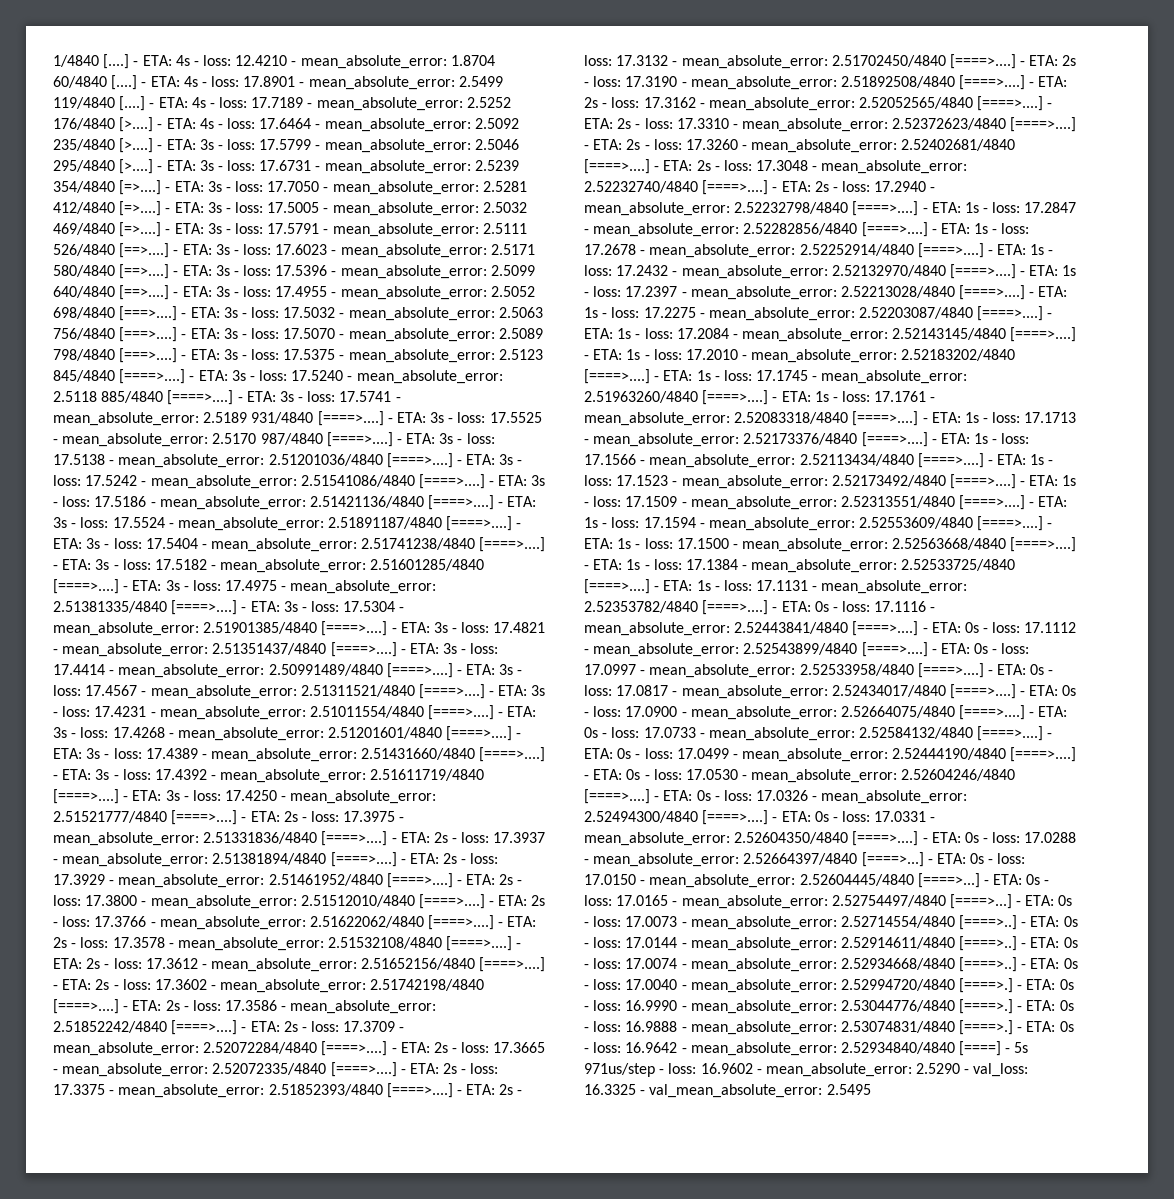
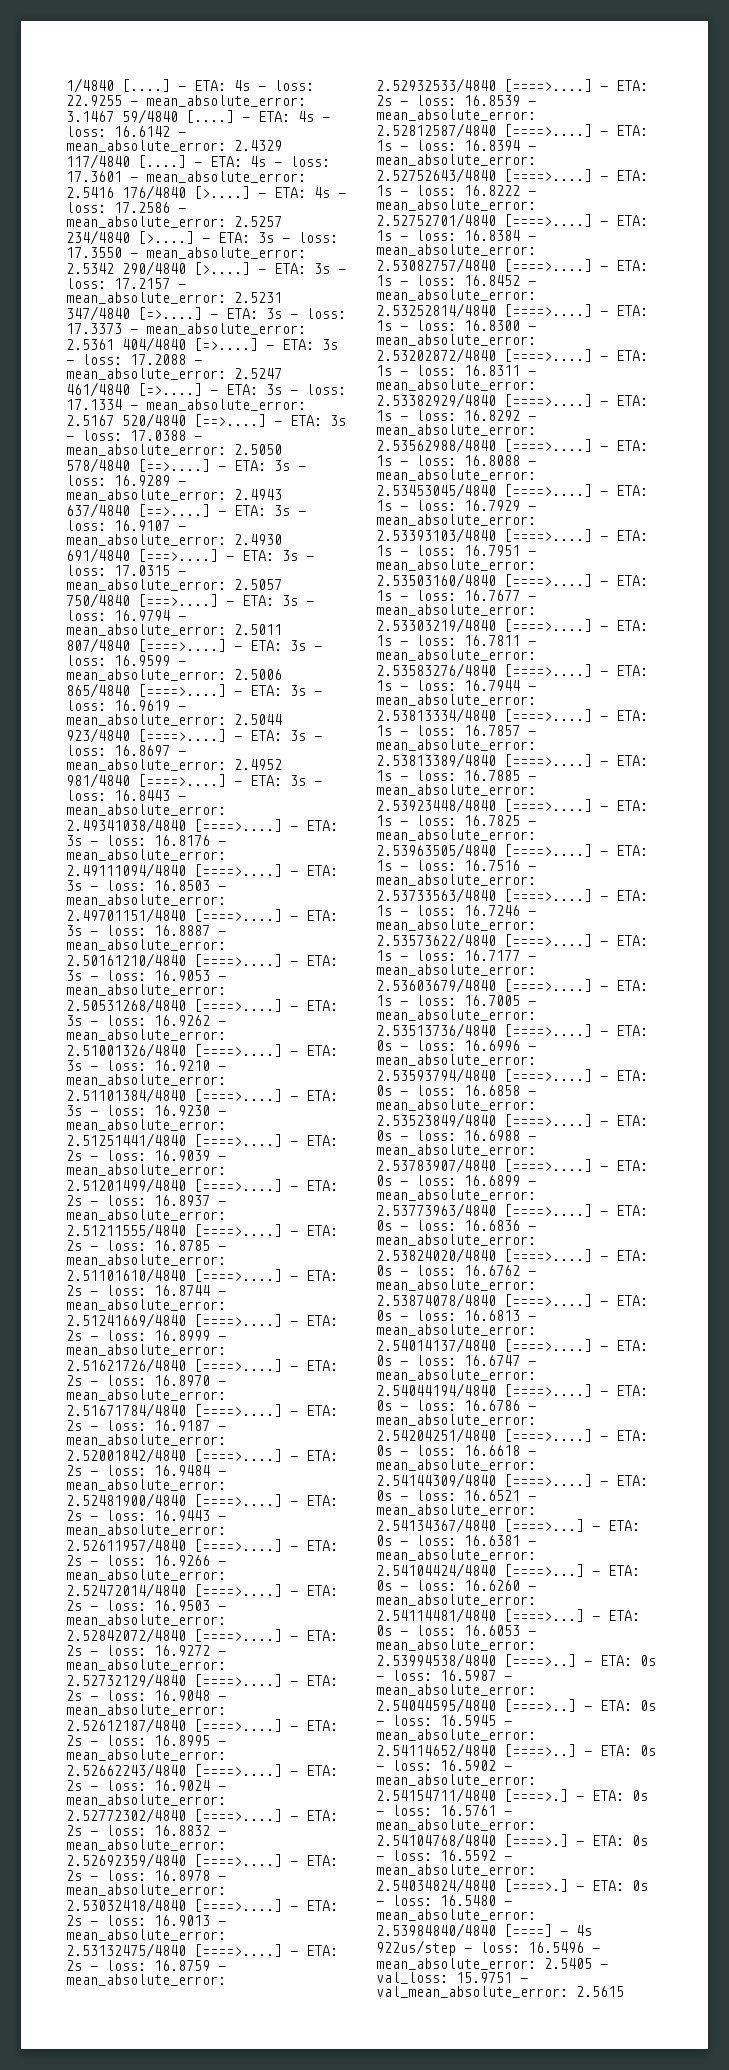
- - ETA: 4s - loss: 12.4210 - mean_absolute_error: 1.8704 60/4840 [....] - ETA: 4s - loss: 17.8901 - mean_absolute_error: 2.5499 119/4840 [....] - ETA: 4s - loss: 17.7189 - mean_absolute_error: 2.5252 176/4840 [>....]
+ - ETA: 4s - loss: 22.9255 - mean_absolute_error: 3.1467 59/4840 [....] - ETA: 4s - loss: 16.6142 - mean_absolute_error: 2.4329 117/4840 [....] - ETA: 4s - loss: 17.3601 - mean_absolute_error: 2.5416 176/4840 [>....]
- - ETA: 4s - loss: 17.6464 - mean_absolute_error: 2.5092 235/4840 [>....] - ETA: 3s - loss: 17.5799 - mean_absolute_error: 2.5046 295/4840 [>....] - ETA: 3s - loss: 17.6731 - mean_absolute_error: 2.5239 354/4840 [=>....] - ETA: 3s - loss: 17.7050 - mean_absolute_error: 2.5281 412/4840 [=>....] - ETA: 3s - loss: 17.5005 - mean_absolute_error: 2.5032 469/4840 [=>....] - ETA: 3s - loss: 17.5791 - mean_absolute_error: 2.5111 526/4840 [==>....] - ETA: 3s - loss: 17.6023 - mean_absolute_error: 2.5171 580/4840 [==>....] - ETA: 3s - loss: 17.5396 - mean_absolute_error: 2.5099 640/4840 [==>....] - ETA: 3s - loss: 17.4955 - mean_absolute_error: 2.5052 698/4840 [===>....] - ETA: 3s - loss: 17.5032 - mean_absolute_error: 2.5063 756/4840 [===>....] - ETA: 3s - loss: 17.5070 - mean_absolute_error: 2.5089 798/4840 [===>....] - ETA: 3s - loss: 17.5375 - mean_absolute_error: 2.5123 845/4840 [====>....] - ETA: 3s - loss: 17.5240 - mean_absolute_error: 2.5118 885/4840 [====>....] - ETA: 3s - loss: 17.5741 - mean_absolute_error: 2.5189 931/4840 [====>....] - ETA: 3s - loss: 17.5525 - mean_absolute_error: 2.5170 987/4840 [====>....] - ETA: 3s - loss: 17.5138 - mean_absolute_error: 2.51201036/4840 [====>....] - ETA: 3s - loss: 17.5242 - mean_absolute_error: 2.51541086/4840 [====>....] - ETA: 3s - loss: 17.5186 - mean_absolute_error: 2.51421136/4840 [====>....] - ETA: 3s - loss: 17.5524 - mean_absolute_error: 2.51891187/4840 [====>....] - ETA: 3s - loss: 17.5404 - mean_absolute_error: 2.51741238/4840 [====>....] - ETA: 3s - loss: 17.5182 - mean_absolute_error: 2.51601285/4840 [====>....] - ETA: 3s - loss: 17.4975 - mean_absolute_error: 2.51381335/4840 [====>....] - ETA: 3s - loss: 17.5304 - mean_absolute_error: 2.51901385/4840 [====>....] - ETA: 3s - loss: 17.4821 - mean_absolute_error: 2.51351437/4840 [====>....] - ETA: 3s - loss: 17.4414 - mean_absolute_error: 2.50991489/4840 [====>....] - ETA: 3s - loss: 17.4567 - mean_absolute_error: 2.51311521/4840 [====>....] - ETA: 3s - loss: 17.4231 - mean_absolute_error: 2.51011554/4840 [====>....] - ETA: 3s - loss: 17.4268 - mean_absolute_error: 2.51201601/4840 [====>....] - ETA: 3s - loss: 17.4389 - mean_absolute_error: 2.51431660/4840 [====>....] - ETA: 3s - loss: 17.4392 - mean_absolute_error: 2.51611719/4840 [====>....] - ETA: 3s - loss: 17.4250 - mean_absolute_error: 2.51521777/4840 [====>....] - ETA: 2s - loss: 17.3975 - mean_absolute_error: 2.51331836/4840 [====>....] - ETA: 2s - loss: 17.3937 - mean_absolute_error: 2.51381894/4840 [====>....] - ETA: 2s - loss: 17.3929 - mean_absolute_error: 2.51461952/4840 [====>....] - ETA: 2s - loss: 17.3800 - mean_absolute_error: 2.51512010/4840 [====>....] - ETA: 2s - loss: 17.3766 - mean_absolute_error: 2.51622062/4840 [====>....] - ETA: 2s - loss: 17.3578 - mean_absolute_error: 2.51532108/4840 [====>....] - ETA: 2s - loss: 17.3612 - mean_absolute_error: 2.51652156/4840 [====>....] - ETA: 2s - loss: 17.3602 - mean_absolute_error: 2.51742198/4840 [====>....] - ETA: 2s - loss: 17.3586 - mean_absolute_error: 2.51852242/4840 [====>....] - ETA: 2s - loss: 17.3709 - mean_absolute_error: 2.52072284/4840 [====>....] - ETA: 2s - loss: 17.3665 - mean_absolute_error: 2.52072335/4840 [====>....] - ETA: 2s - loss: 17.3375 - mean_absolute_error: 2.51852393/4840 [====>....] - ETA: 2s - loss: 17.3132 - mean_absolute_error: 2.51702450/4840 [====>....] - ETA: 2s - loss: 17.3190 - mean_absolute_error: 2.51892508/4840 [====>....] - ETA: 2s - loss: 17.3162 - mean_absolute_error: 2.52052565/4840 [====>....] - ETA: 2s - loss: 17.3310 - mean_absolute_error: 2.52372623/4840 [====>....] - ETA: 2s - loss: 17.3260 - mean_absolute_error: 2.52402681/4840 [====>....] - ETA: 2s - loss: 17.3048 - mean_absolute_error: 2.52232740/4840 [====>....] - ETA: 2s - loss: 17.2940 - mean_absolute_error: 2.52232798/4840 [====>....] - ETA: 1s - loss: 17.2847 - mean_absolute_error: 2.52282856/4840 [====>....] - ETA: 1s - loss: 17.2678 - mean_absolute_error: 2.52252914/4840 [====>....] - ETA: 1s - loss: 17.2432 - mean_absolute_error: 2.52132970/4840 [====>....] - ETA: 1s - loss: 17.2397 - mean_absolute_error: 2.52213028/4840 [====>....] - ETA: 1s - loss: 17.2275 - mean_absolute_error: 2.52203087/4840 [====>....] - ETA: 1s - loss: 17.2084 - mean_absolute_error: 2.52143145/4840 [====>....] - ETA: 1s - loss: 17.2010 - mean_absolute_error: 2.52183202/4840 [====>....] - ETA: 1s - loss: 17.1745 - mean_absolute_error: 2.51963260/4840 [====>....] - ETA: 1s - loss: 17.1761 - mean_absolute_error: 2.52083318/4840 [====>....] - ETA: 1s - loss: 17.1713 - mean_absolute_error: 2.52173376/4840 [====>....] - ETA: 1s - loss: 17.1566 - mean_absolute_error: 2.52113434/4840 [====>....] - ETA: 1s - loss: 17.1523 - mean_absolute_error: 2.52173492/4840 [====>....] - ETA: 1s - loss: 17.1509 - mean_absolute_error: 2.52313551/4840 [====>....] - ETA: 1s - loss: 17.1594 - mean_absolute_error: 2.52553609/4840 [====>....] - ETA: 1s - loss: 17.1500 - mean_absolute_error: 2.52563668/4840 [====>....] - ETA: 1s - loss: 17.1384 - mean_absolute_error: 2.52533725/4840 [====>....] - ETA: 1s - loss: 17.1131 - mean_absolute_error: 2.52353782/4840 [====>....] - ETA: 0s - loss: 17.1116 - mean_absolute_error: 2.52443841/4840 [====>....] - ETA: 0s - loss: 17.1112 - mean_absolute_error: 2.52543899/4840 [====>....] - ETA: 0s - loss: 17.0997 - mean_absolute_error: 2.52533958/4840 [====>....] - ETA: 0s - loss: 17.0817 - mean_absolute_error: 2.52434017/4840 [====>....] - ETA: 0s - loss: 17.0900 - mean_absolute_error: 2.52664075/4840 [====>....] - ETA: 0s - loss: 17.0733 - mean_absolute_error: 2.52584132/4840 [====>....] - ETA: 0s - loss: 17.0499 - mean_absolute_error: 2.52444190/4840 [====>....] - ETA: 0s - loss: 17.0530 - mean_absolute_error: 2.52604246/4840 [====>....] - ETA: 0s - loss: 17.0326 - mean_absolute_error: 2.52494300/4840 [====>....] - ETA: 0s - loss: 17.0331 - mean_absolute_error: 2.52604350/4840 [====>....] - ETA: 0s - loss: 17.0288 - mean_absolute_error: 2.52664397/4840 [====>...] - ETA: 0s - loss: 17.0150 - mean_absolute_error: 2.52604445/4840 [====>...] - ETA: 0s - loss: 17.0165 - mean_absolute_error: 2.52754497/4840 [====>...] - ETA: 0s - loss: 17.0073 - mean_absolute_error: 2.52714554/4840 [====>..] - ETA: 0s - loss: 17.0144 - mean_absolute_error: 2.52914611/4840 [====>..] - ETA: 0s - loss: 17.0074 - mean_absolute_error: 2.52934668/4840 [====>..] - ETA: 0s - loss: 17.0040 - mean_absolute_error: 2.52994720/4840 [====>.] - ETA: 0s - loss: 16.9990 - mean_absolute_error: 2.53044776/4840 [====>.] - ETA: 0s - loss: 16.9888 - mean_absolute_error: 2.53074831/4840 [====>.] - ETA: 0s - loss: 16.9642 - mean_absolute_error: 2.52934840/4840 [====] - 5s 971us/step - loss: 16.9602 - mean_absolute_error: 2.5290 - val_loss: 16.3325 - val_mean_absolute_error: 2.5495
+ - ETA: 4s - loss: 17.2586 - mean_absolute_error: 2.5257 234/4840 [>....] - ETA: 3s - loss: 17.3550 - mean_absolute_error: 2.5342 290/4840 [>....] - ETA: 3s - loss: 17.2157 - mean_absolute_error: 2.5231 347/4840 [=>....] - ETA: 3s - loss: 17.3373 - mean_absolute_error: 2.5361 404/4840 [=>....] - ETA: 3s - loss: 17.2088 - mean_absolute_error: 2.5247 461/4840 [=>....] - ETA: 3s - loss: 17.1334 - mean_absolute_error: 2.5167 520/4840 [==>....] - ETA: 3s - loss: 17.0388 - mean_absolute_error: 2.5050 578/4840 [==>....] - ETA: 3s - loss: 16.9289 - mean_absolute_error: 2.4943 637/4840 [==>....] - ETA: 3s - loss: 16.9107 - mean_absolute_error: 2.4930 691/4840 [===>....] - ETA: 3s - loss: 17.0315 - mean_absolute_error: 2.5057 750/4840 [===>....] - ETA: 3s - loss: 16.9794 - mean_absolute_error: 2.5011 807/4840 [====>....] - ETA: 3s - loss: 16.9599 - mean_absolute_error: 2.5006 865/4840 [====>....] - ETA: 3s - loss: 16.9619 - mean_absolute_error: 2.5044 923/4840 [====>....] - ETA: 3s - loss: 16.8697 - mean_absolute_error: 2.4952 981/4840 [====>....] - ETA: 3s - loss: 16.8443 - mean_absolute_error: 2.49341038/4840 [====>....] - ETA: 3s - loss: 16.8176 - mean_absolute_error: 2.49111094/4840 [====>....] - ETA: 3s - loss: 16.8503 - mean_absolute_error: 2.49701151/4840 [====>....] - ETA: 3s - loss: 16.8887 - mean_absolute_error: 2.50161210/4840 [====>....] - ETA: 3s - loss: 16.9053 - mean_absolute_error: 2.50531268/4840 [====>....] - ETA: 3s - loss: 16.9262 - mean_absolute_error: 2.51001326/4840 [====>....] - ETA: 3s - loss: 16.9210 - mean_absolute_error: 2.51101384/4840 [====>....] - ETA: 3s - loss: 16.9230 - mean_absolute_error: 2.51251441/4840 [====>....] - ETA: 2s - loss: 16.9039 - mean_absolute_error: 2.51201499/4840 [====>....] - ETA: 2s - loss: 16.8937 - mean_absolute_error: 2.51211555/4840 [====>....] - ETA: 2s - loss: 16.8785 - mean_absolute_error: 2.51101610/4840 [====>....] - ETA: 2s - loss: 16.8744 - mean_absolute_error: 2.51241669/4840 [====>....] - ETA: 2s - loss: 16.8999 - mean_absolute_error: 2.51621726/4840 [====>....] - ETA: 2s - loss: 16.8970 - mean_absolute_error: 2.51671784/4840 [====>....] - ETA: 2s - loss: 16.9187 - mean_absolute_error: 2.52001842/4840 [====>....] - ETA: 2s - loss: 16.9484 - mean_absolute_error: 2.52481900/4840 [====>....] - ETA: 2s - loss: 16.9443 - mean_absolute_error: 2.52611957/4840 [====>....] - ETA: 2s - loss: 16.9266 - mean_absolute_error: 2.52472014/4840 [====>....] - ETA: 2s - loss: 16.9503 - mean_absolute_error: 2.52842072/4840 [====>....] - ETA: 2s - loss: 16.9272 - mean_absolute_error: 2.52732129/4840 [====>....] - ETA: 2s - loss: 16.9048 - mean_absolute_error: 2.52612187/4840 [====>....] - ETA: 2s - loss: 16.8995 - mean_absolute_error: 2.52662243/4840 [====>....] - ETA: 2s - loss: 16.9024 - mean_absolute_error: 2.52772302/4840 [====>....] - ETA: 2s - loss: 16.8832 - mean_absolute_error: 2.52692359/4840 [====>....] - ETA: 2s - loss: 16.8978 - mean_absolute_error: 2.53032418/4840 [====>....] - ETA: 2s - loss: 16.9013 - mean_absolute_error: 2.53132475/4840 [====>....] - ETA: 2s - loss: 16.8759 - mean_absolute_error: 2.52932533/4840 [====>....] - ETA: 2s - loss: 16.8539 - mean_absolute_error: 2.52812587/4840 [====>....] - ETA: 1s - loss: 16.8394 - mean_absolute_error: 2.52752643/4840 [====>....] - ETA: 1s - loss: 16.8222 - mean_absolute_error: 2.52752701/4840 [====>....] - ETA: 1s - loss: 16.8384 - mean_absolute_error: 2.53082757/4840 [====>....] - ETA: 1s - loss: 16.8452 - mean_absolute_error: 2.53252814/4840 [====>....] - ETA: 1s - loss: 16.8300 - mean_absolute_error: 2.53202872/4840 [====>....] - ETA: 1s - loss: 16.8311 - mean_absolute_error: 2.53382929/4840 [====>....] - ETA: 1s - loss: 16.8292 - mean_absolute_error: 2.53562988/4840 [====>....] - ETA: 1s - loss: 16.8088 - mean_absolute_error: 2.53453045/4840 [====>....] - ETA: 1s - loss: 16.7929 - mean_absolute_error: 2.53393103/4840 [====>....] - ETA: 1s - loss: 16.7951 - mean_absolute_error: 2.53503160/4840 [====>....] - ETA: 1s - loss: 16.7677 - mean_absolute_error: 2.53303219/4840 [====>....] - ETA: 1s - loss: 16.7811 - mean_absolute_error: 2.53583276/4840 [====>....] - ETA: 1s - loss: 16.7944 - mean_absolute_error: 2.53813334/4840 [====>....] - ETA: 1s - loss: 16.7857 - mean_absolute_error: 2.53813389/4840 [====>....] - ETA: 1s - loss: 16.7885 - mean_absolute_error: 2.53923448/4840 [====>....] - ETA: 1s - loss: 16.7825 - mean_absolute_error: 2.53963505/4840 [====>....] - ETA: 1s - loss: 16.7516 - mean_absolute_error: 2.53733563/4840 [====>....] - ETA: 1s - loss: 16.7246 - mean_absolute_error: 2.53573622/4840 [====>....] - ETA: 1s - loss: 16.7177 - mean_absolute_error: 2.53603679/4840 [====>....] - ETA: 1s - loss: 16.7005 - mean_absolute_error: 2.53513736/4840 [====>....] - ETA: 0s - loss: 16.6996 - mean_absolute_error: 2.53593794/4840 [====>....] - ETA: 0s - loss: 16.6858 - mean_absolute_error: 2.53523849/4840 [====>....] - ETA: 0s - loss: 16.6988 - mean_absolute_error: 2.53783907/4840 [====>....] - ETA: 0s - loss: 16.6899 - mean_absolute_error: 2.53773963/4840 [====>....] - ETA: 0s - loss: 16.6836 - mean_absolute_error: 2.53824020/4840 [====>....] - ETA: 0s - loss: 16.6762 - mean_absolute_error: 2.53874078/4840 [====>....] - ETA: 0s - loss: 16.6813 - mean_absolute_error: 2.54014137/4840 [====>....] - ETA: 0s - loss: 16.6747 - mean_absolute_error: 2.54044194/4840 [====>....] - ETA: 0s - loss: 16.6786 - mean_absolute_error: 2.54204251/4840 [====>....] - ETA: 0s - loss: 16.6618 - mean_absolute_error: 2.54144309/4840 [====>....] - ETA: 0s - loss: 16.6521 - mean_absolute_error: 2.54134367/4840 [====>...] - ETA: 0s - loss: 16.6381 - mean_absolute_error: 2.54104424/4840 [====>...] - ETA: 0s - loss: 16.6260 - mean_absolute_error: 2.54114481/4840 [====>...] - ETA: 0s - loss: 16.6053 - mean_absolute_error: 2.53994538/4840 [====>..] - ETA: 0s - loss: 16.5987 - mean_absolute_error: 2.54044595/4840 [====>..] - ETA: 0s - loss: 16.5945 - mean_absolute_error: 2.54114652/4840 [====>..] - ETA: 0s - loss: 16.5902 - mean_absolute_error: 2.54154711/4840 [====>.] - ETA: 0s - loss: 16.5761 - mean_absolute_error: 2.54104768/4840 [====>.] - ETA: 0s - loss: 16.5592 - mean_absolute_error: 2.54034824/4840 [====>.] - ETA: 0s - loss: 16.5480 - mean_absolute_error: 2.53984840/4840 [====] - 4s 922us/step - loss: 16.5496 - mean_absolute_error: 2.5405 - val_loss: 15.9751 - val_mean_absolute_error: 2.5615

